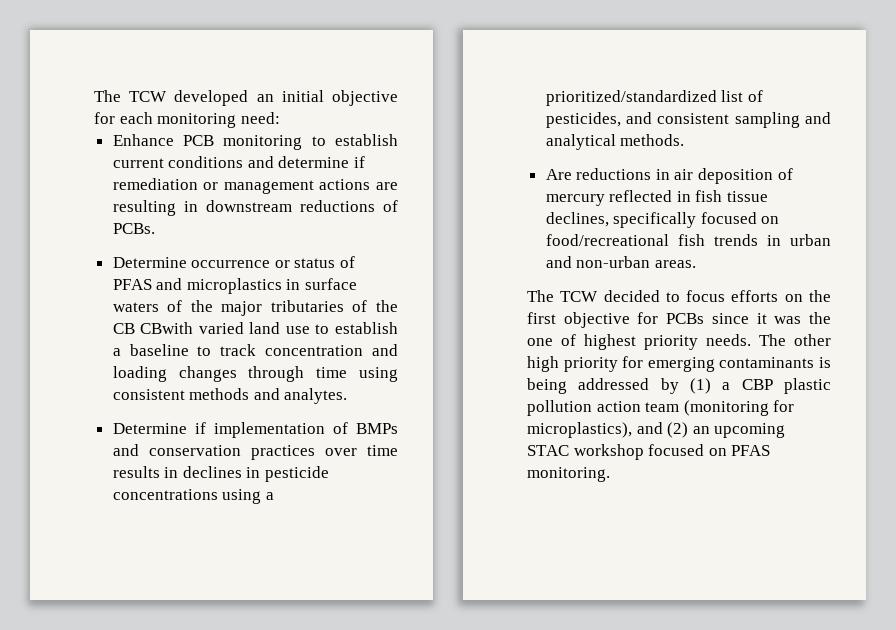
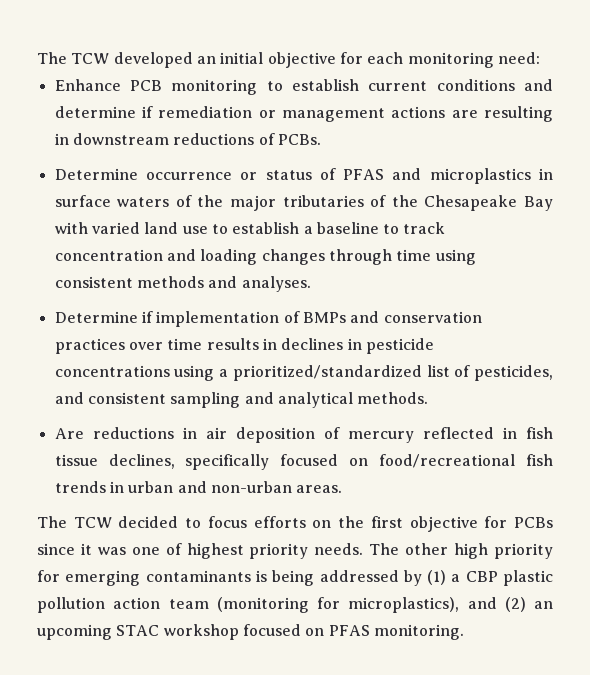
- Determine occurrence or status of PFAS and microplastics in surface waters of the major tributaries of the CB CBwith varied land use to establish a baseline to track concentration and loading changes through time using consistent methods and analytes.
+ Determine occurrence or status of PFAS and microplastics in surface waters of the major tributaries of the Chesapeake Bay with varied land use to establish a baseline to track concentration and loading changes through time using consistent methods and analyses.
- The TCW decided to focus efforts on the first objective for PCBs since it was the one of highest priority needs.
+ The TCW decided to focus efforts on the first objective for PCBs since it was one of highest priority needs.

